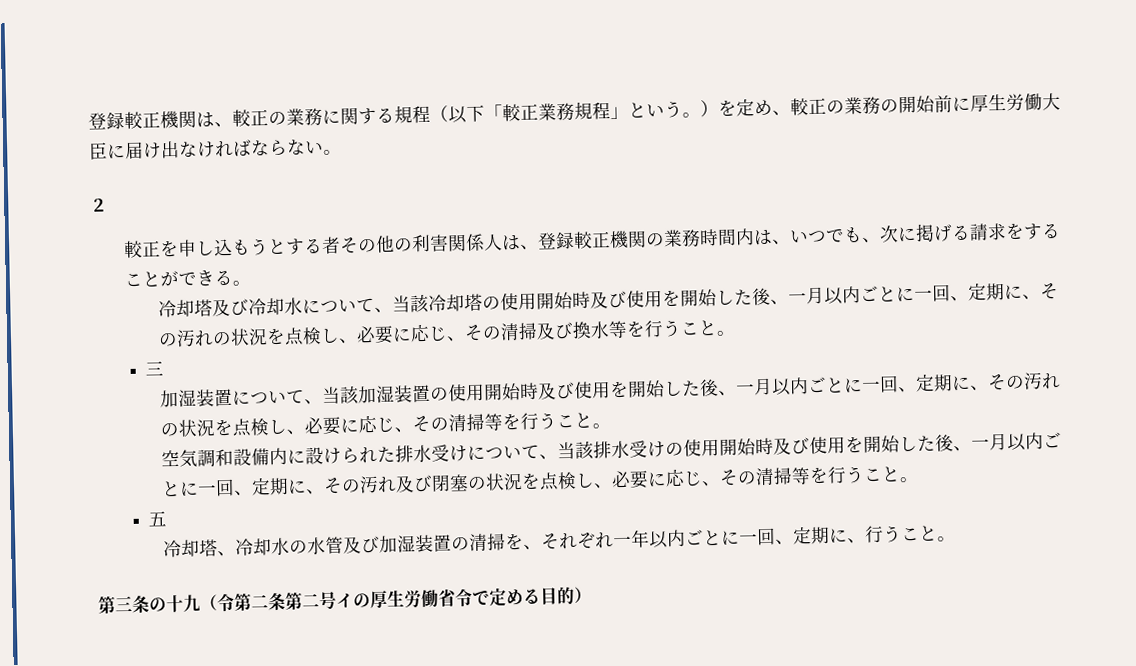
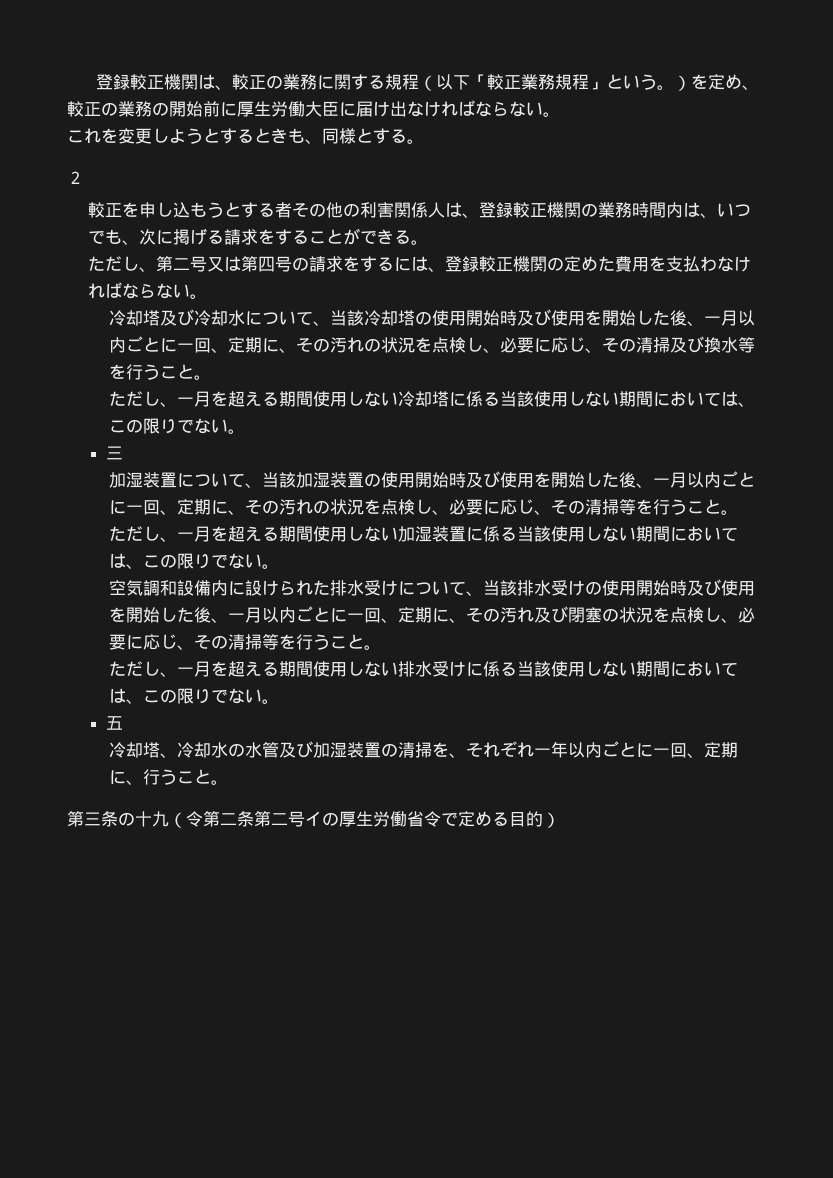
+ これを変更しようとするときも、同様とする。
+ ただし、第二号又は第四号の請求をするには、登録較正機関の定めた費用を支払わなければならない。
+ ただし、一月を超える期間使用しない冷却塔に係る当該使用しない期間においては、この限りでない。
+ ただし、一月を超える期間使用しない加湿装置に係る当該使用しない期間においては、この限りでない。
+ ただし、一月を超える期間使用しない排水受けに係る当該使用しない期間においては、この限りでない。

